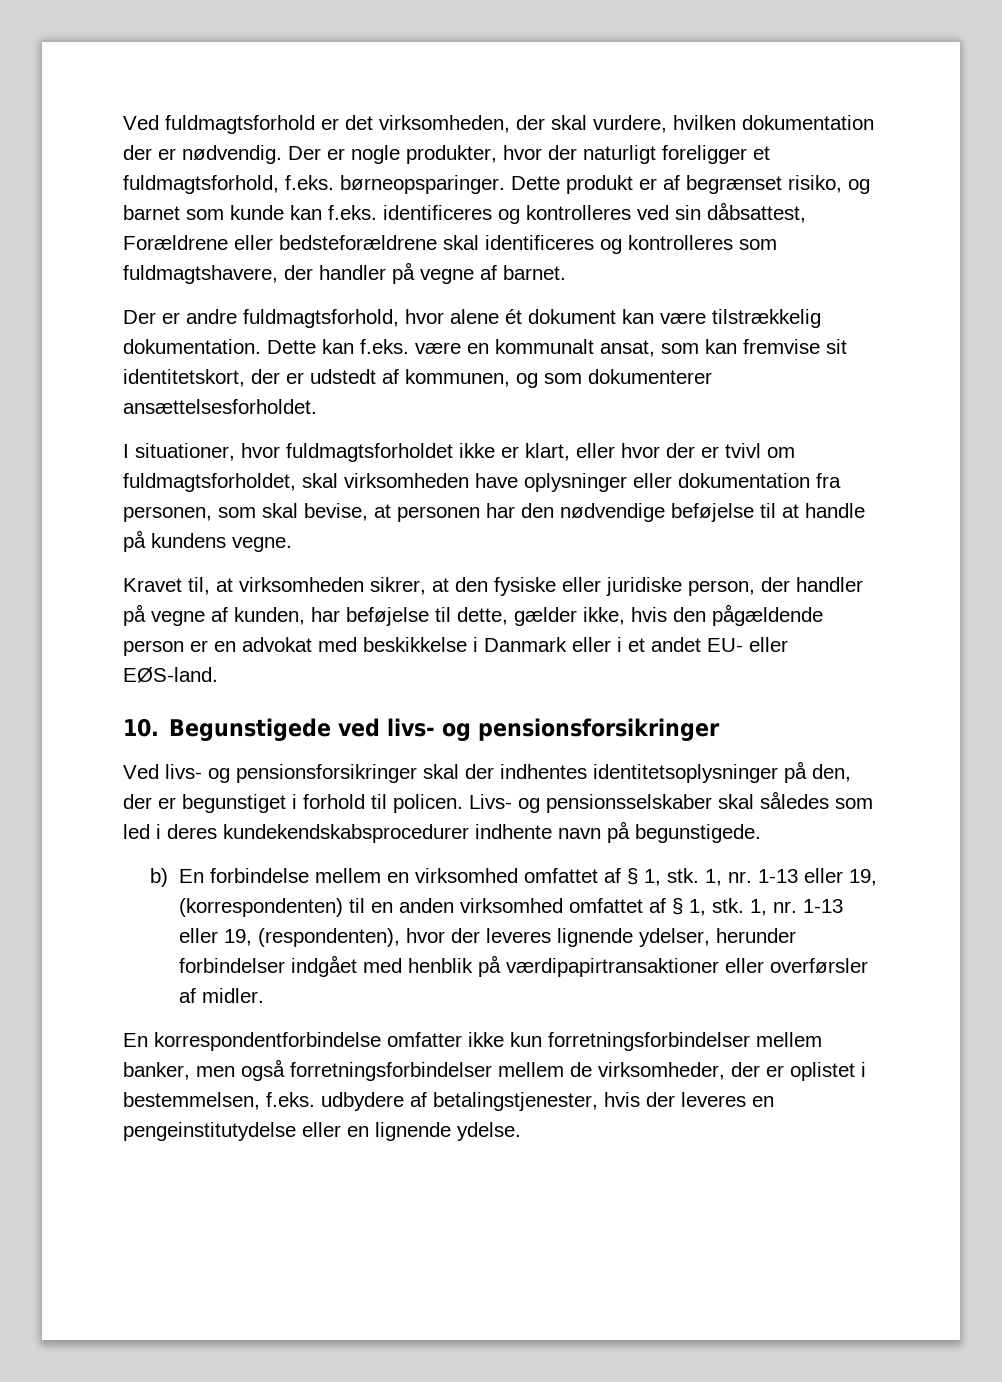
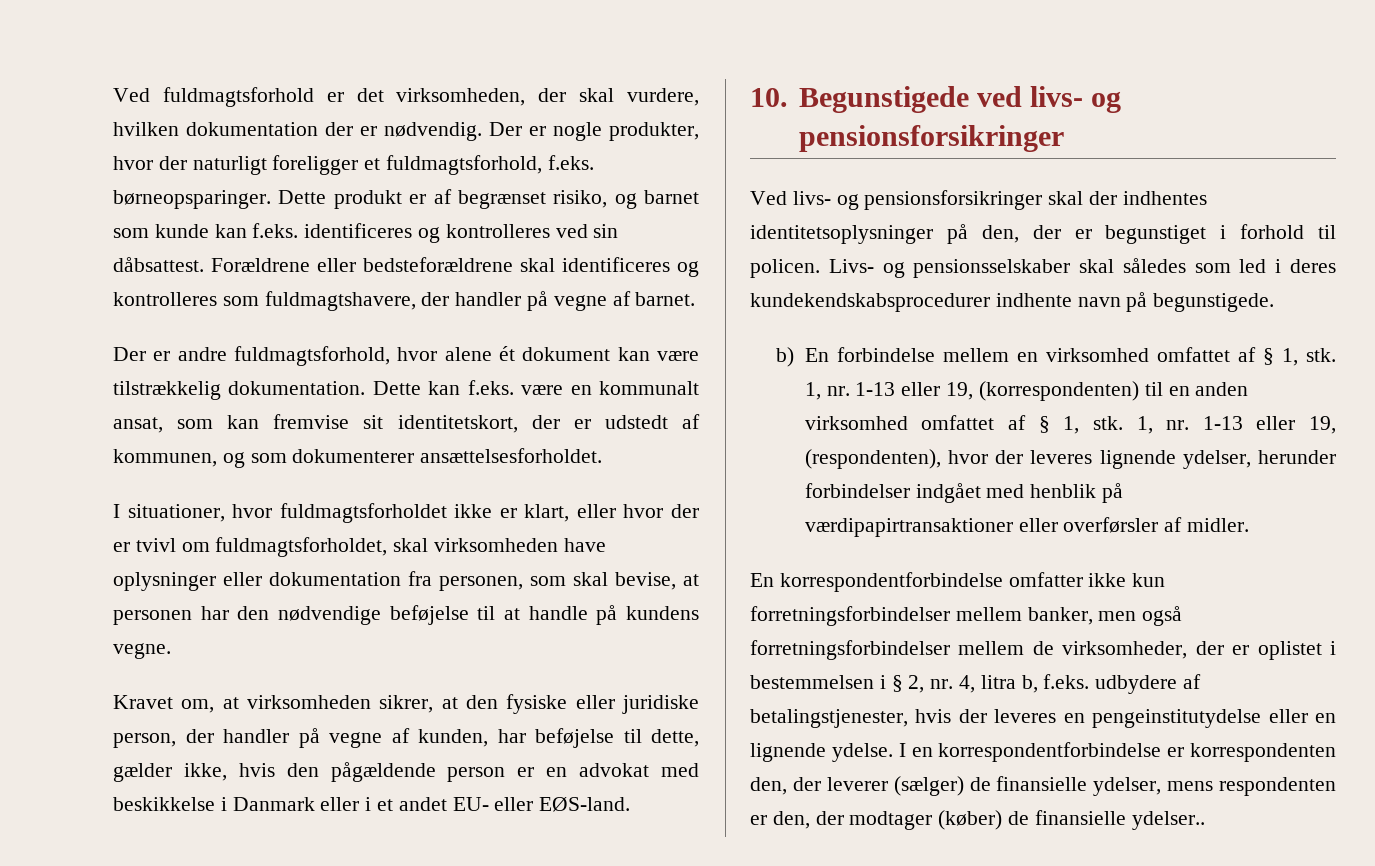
- Dette produkt er af begrænset risiko, og barnet som kunde kan f.eks. identificeres og kontrolleres ved sin dåbsattest, Forældrene eller bedsteforældrene skal identificeres og kontrolleres som fuldmagtshavere, der handler på vegne af barnet.
+ Dette produkt er af begrænset risiko, og barnet som kunde kan f.eks. identificeres og kontrolleres ved sin dåbsattest. Forældrene eller bedsteforældrene skal identificeres og kontrolleres som fuldmagtshavere, der handler på vegne af barnet.
- Kravet til, at virksomheden sikrer, at den fysiske eller juridiske person, der handler på vegne af kunden, har beføjelse til dette, gælder ikke, hvis den pågældende person er en advokat med beskikkelse i Danmark eller i et andet EU- eller EØS-land.
+ Kravet om, at virksomheden sikrer, at den fysiske eller juridiske person, der handler på vegne af kunden, har beføjelse til dette, gælder ikke, hvis den pågældende person er en advokat med beskikkelse i Danmark eller i et andet EU- eller EØS-land.
- En korrespondentforbindelse omfatter ikke kun forretningsforbindelser mellem banker, men også forretningsforbindelser mellem de virksomheder, der er oplistet i bestemmelsen, f.eks. udbydere af betalingstjenester, hvis der leveres en pengeinstitutydelse eller en lignende ydelse.
+ En korrespondentforbindelse omfatter ikke kun forretningsforbindelser mellem banker, men også forretningsforbindelser mellem de virksomheder, der er oplistet i bestemmelsen i § 2, nr. 4, litra b, f.eks. udbydere af betalingstjenester, hvis der leveres en pengeinstitutydelse eller en lignende ydelse.
+ I en korrespondentforbindelse er korrespondenten den, der leverer (sælger) de finansielle ydelser, mens respondenten er den, der modtager (køber) de finansielle ydelser..

